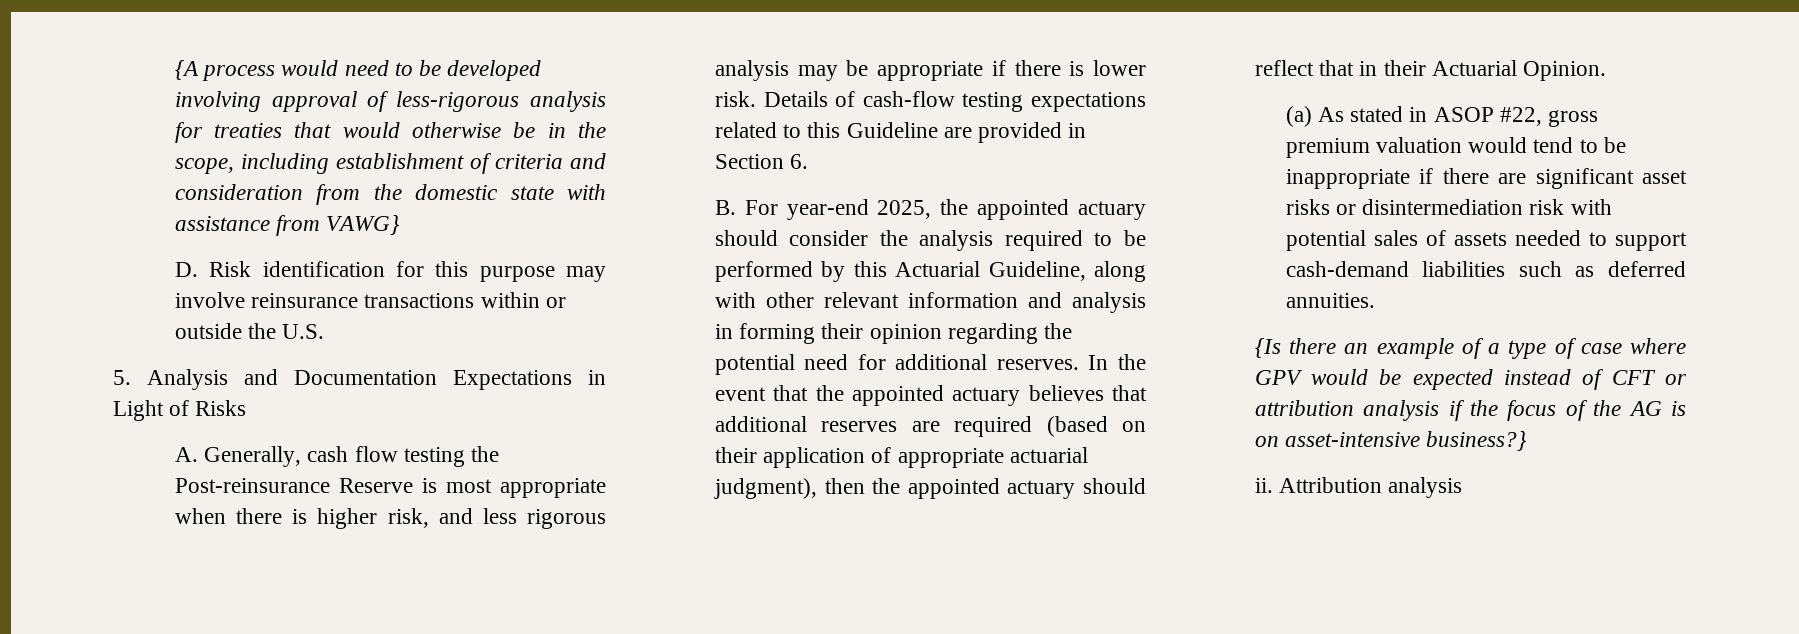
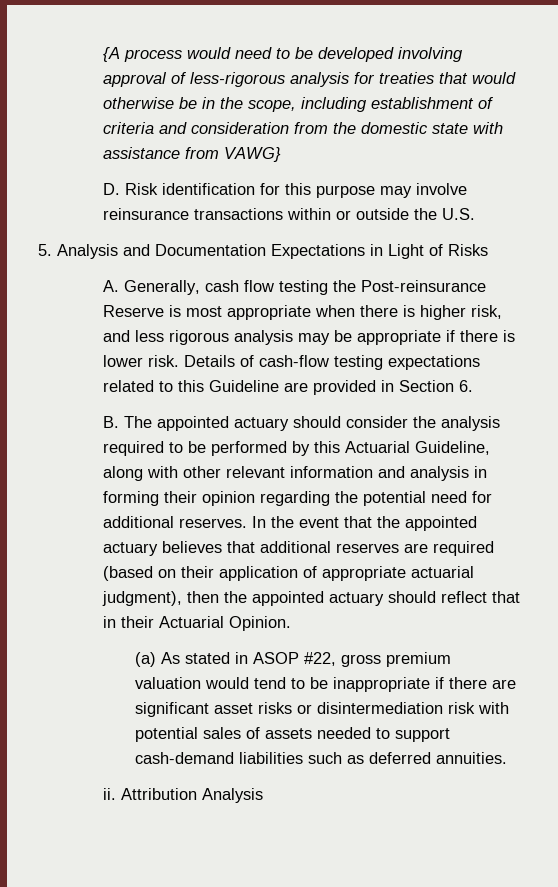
- B. For year-end 2025, the appointed actuary should consider the analysis required to be performed by this Actuarial Guideline, along with other relevant information and analysis in forming their opinion regarding the potential need for additional reserves.
+ B. The appointed actuary should consider the analysis required to be performed by this Actuarial Guideline, along with other relevant information and analysis in forming their opinion regarding the potential need for additional reserves.
- {Is there an example of a type of case where GPV would be expected instead of CFT or attribution analysis if the focus of the AG is on asset-intensive business?}
- Attribution analysis
+ Attribution Analysis

